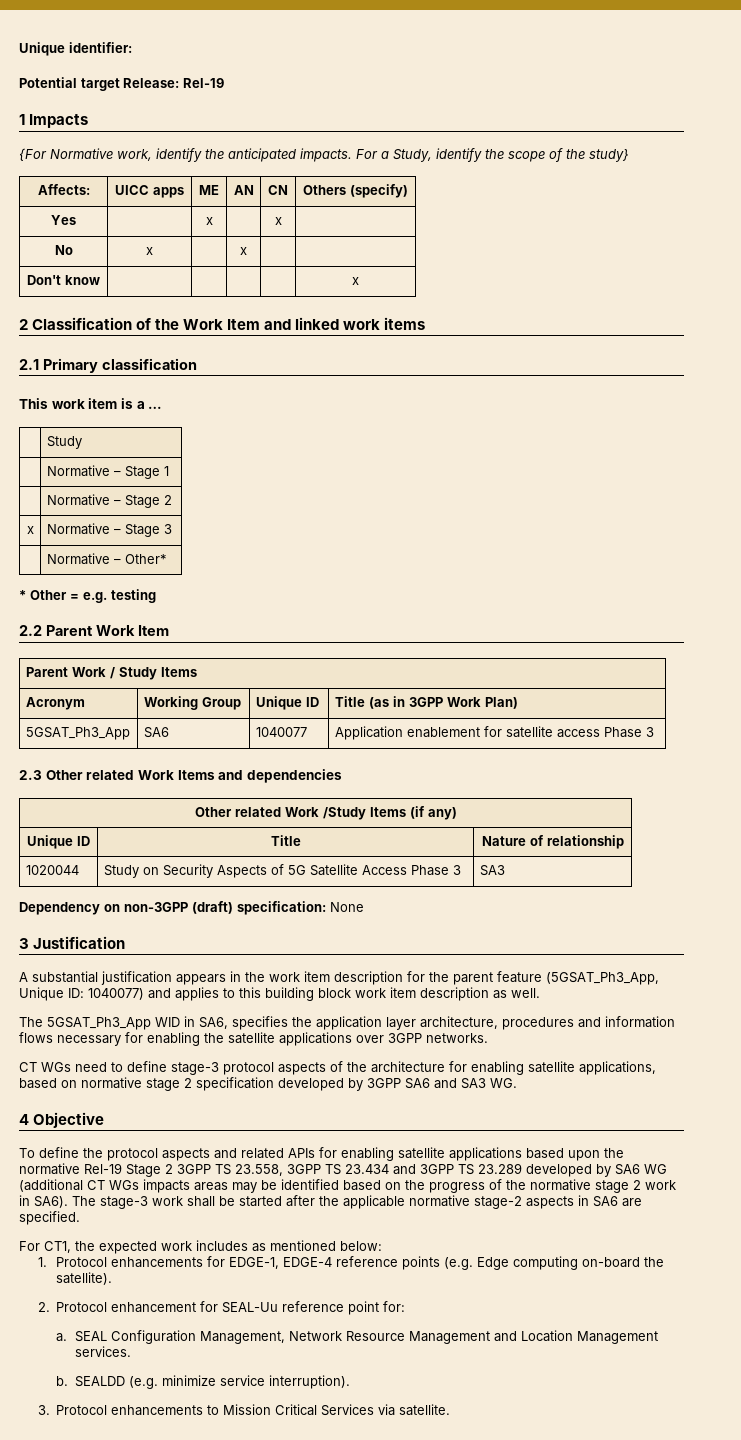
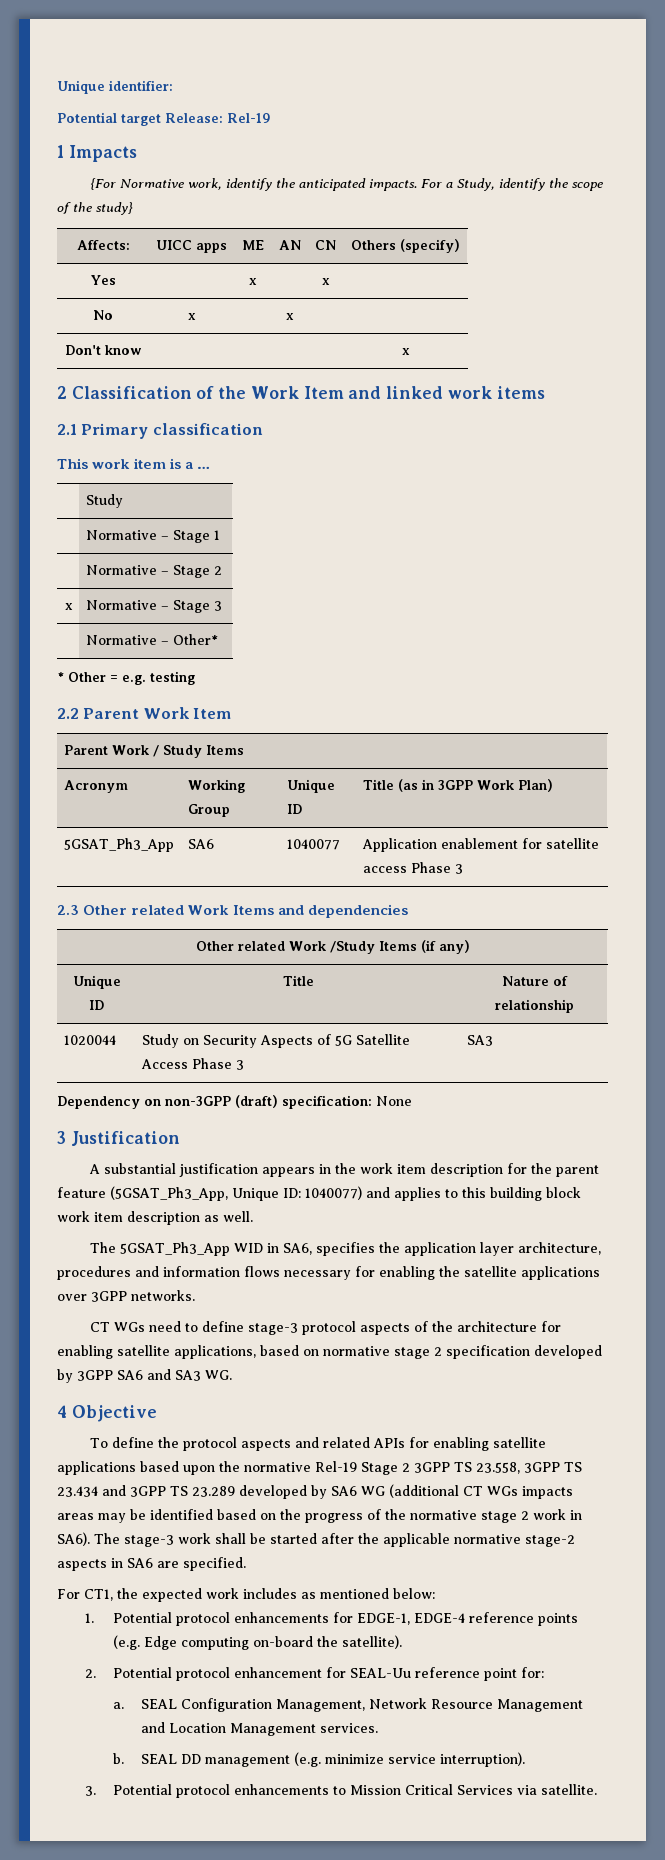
- 1. Protocol enhancements for EDGE-1, EDGE-4 reference points (e.g. Edge computing on-board the satellite).
+ 1. Potential protocol enhancements for EDGE-1, EDGE-4 reference points (e.g. Edge computing on-board the satellite).
- 2. Protocol enhancement for SEAL-Uu reference point for:
+ 2. Potential protocol enhancement for SEAL-Uu reference point for:
- SEALDD (e.g. minimize service interruption).
+ SEAL DD management (e.g. minimize service interruption).
- 3. Protocol enhancements to Mission Critical Services via satellite.
+ 3. Potential protocol enhancements to Mission Critical Services via satellite.

